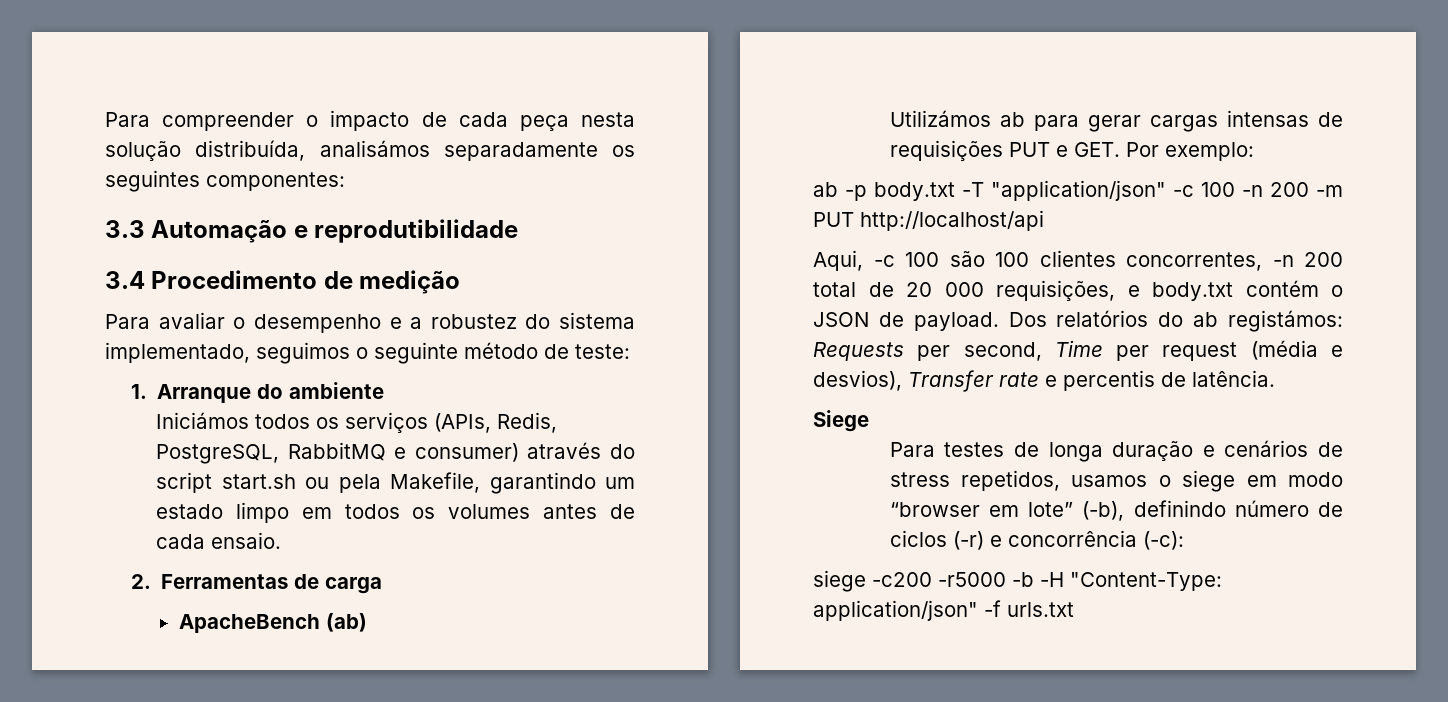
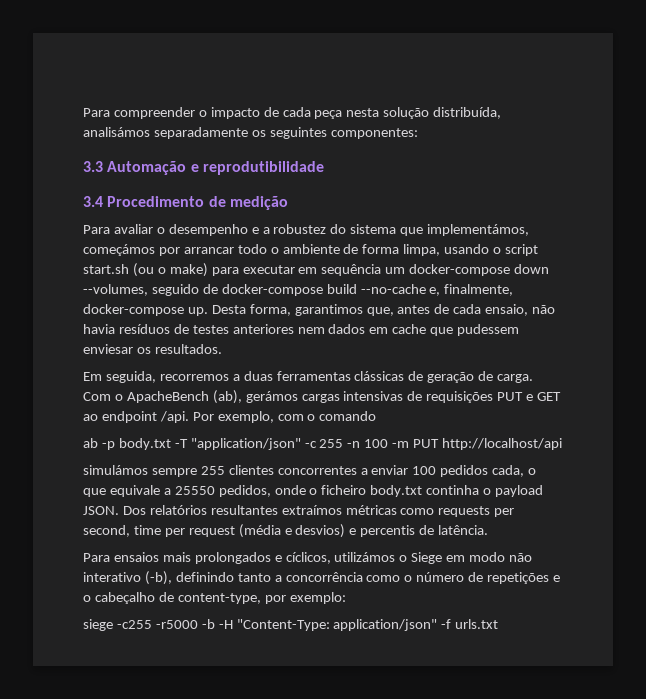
- Para avaliar o desempenho e a robustez do sistema implementado, seguimos o seguinte método de teste:
- 1. Arranque do ambiente
- Iniciámos todos os serviços (APIs, Redis, PostgreSQL, RabbitMQ e consumer) através do script start.sh ou pela Makefile, garantindo um estado limpo em todos os volumes antes de cada ensaio.
- 2. Ferramentas de carga
- ApacheBench (ab)
- Utilizámos ab para gerar cargas intensas de requisições PUT e GET. Por exemplo:
+ Para avaliar o desempenho e a robustez do sistema que implementámos, começámos por arrancar todo o ambiente de forma limpa, usando o script start.sh (ou o make) para executar em sequência um docker-compose down --volumes, seguido de docker-compose build --no-cache e, finalmente, docker-compose up. Desta forma, garantimos que, antes de cada ensaio, não havia resíduos de testes anteriores nem dados em cache que pudessem enviesar os resultados.
+ Em seguida, recorremos a duas ferramentas clássicas de geração de carga. Com o ApacheBench (ab), gerámos cargas intensivas de requisições PUT e GET ao endpoint /api. Por exemplo, com o comando
- ab -p body.txt -T "application/json" -c 100 -n 200 -m PUT http://localhost/api
+ ab -p body.txt -T "application/json" -c 255 -n 100 -m PUT http://localhost/api
- Aqui, -c 100 são 100 clientes concorrentes, -n 200 total de 20 000 requisições, e body.txt contém o JSON de payload. Dos relatórios do ab registámos: Requests per second, Time per request (média e desvios), Transfer rate e percentis de latência.
+ simulámos sempre 255 clientes concorrentes a enviar 100 pedidos cada, o que equivale a 25550 pedidos, onde o ficheiro body.txt continha o payload JSON. Dos relatórios resultantes extraímos métricas como requests per second, time per request (média e desvios) e percentis de latência.
- Siege
- Para testes de longa duração e cenários de stress repetidos, usamos o siege em modo “browser em lote” (-b), definindo número de ciclos (-r) e concorrência (-c):
- siege -c200 -r5000 -b -H "Content-Type: application/json" -f urls.txt
+ Para ensaios mais prolongados e cíclicos, utilizámos o Siege em modo não interativo (-b), definindo tanto a concorrência como o número de repetições e o cabeçalho de content-type, por exemplo:
+ siege -c255 -r5000 -b -H "Content-Type: application/json" -f urls.txt

